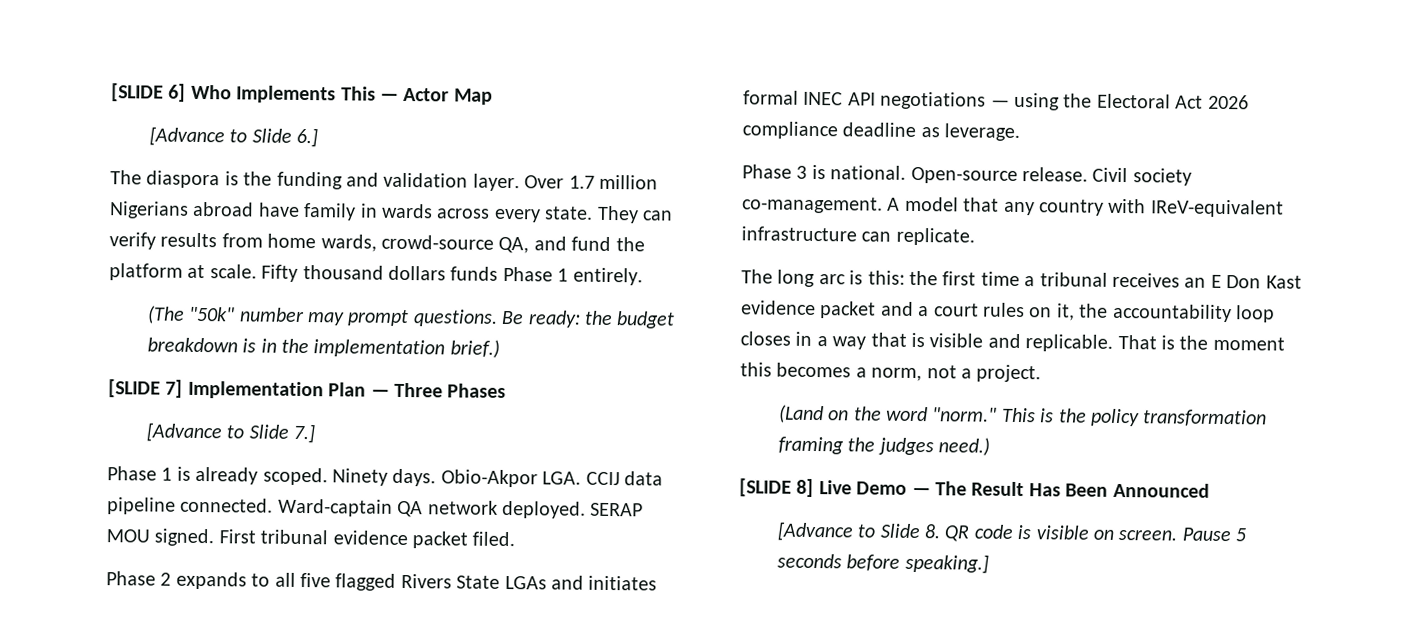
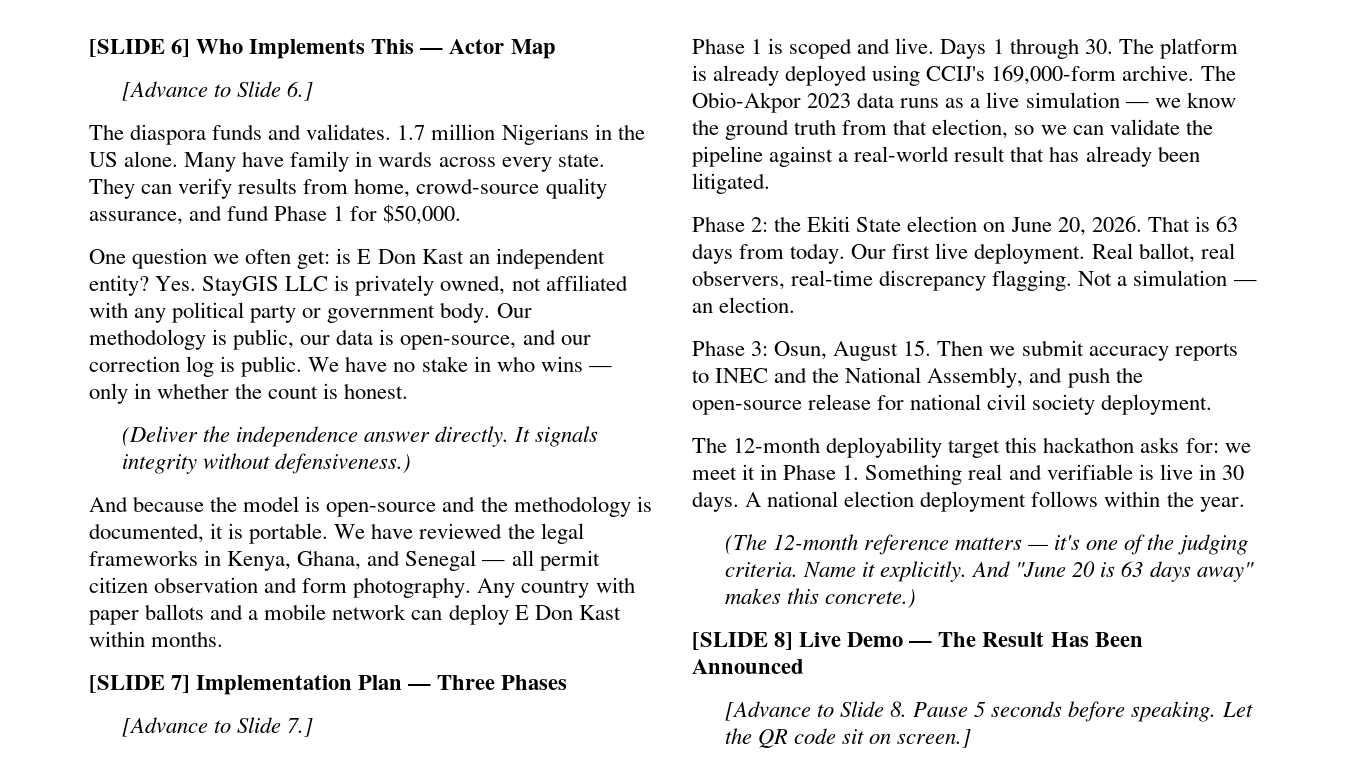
- The diaspora is the funding and validation layer. Over 1.7 million Nigerians abroad have family in wards across every state.
+ The diaspora funds and validates. 1.7 million Nigerians in the US alone. Many have family in wards across every state.
- They can verify results from home wards, crowd-source QA, and fund the platform at scale. Fifty thousand dollars funds Phase 1 entirely.
- (The "50k" number may prompt questions. Be ready: the budget breakdown is in the implementation brief.)
+ They can verify results from home, crowd-source quality assurance, and fund Phase 1 for $50,000.
+ One question we often get: is E Don Kast an independent entity? Yes. StayGIS LLC is privately owned, not affiliated with any political party or government body. Our methodology is public, our data is open-source, and our correction log is public. We have no stake in who wins — only in whether the count is honest.
+ (Deliver the independence answer directly. It signals integrity without defensiveness.)
+ And because the model is open-source and the methodology is documented, it is portable. We have reviewed the legal frameworks in Kenya, Ghana, and Senegal — all permit citizen observation and form photography. Any country with paper ballots and a mobile network can deploy E Don Kast within months.
- Phase 1 is already scoped. Ninety days. Obio-Akpor LGA. CCIJ data pipeline connected. Ward-captain QA network deployed. SERAP MOU signed. First tribunal evidence packet filed.
- Phase 2 expands to all five flagged Rivers State LGAs and initiates formal INEC API negotiations — using the Electoral Act 2026 compliance deadline as leverage.
- Phase 3 is national. Open-source release. Civil society co-management. A model that any country with IReV-equivalent infrastructure can replicate.
- The long arc is this: the first time a tribunal receives an E Don Kast evidence packet and a court rules on it, the accountability loop closes in a way that is visible and replicable. That is the moment this becomes a norm, not a project.
- (Land on the word "norm." This is the policy transformation framing the judges need.)
+ Phase 1 is scoped and live. Days 1 through 30. The platform is already deployed using CCIJ's 169,000-form archive. The Obio-Akpor 2023 data runs as a live simulation — we know the ground truth from that election, so we can validate the pipeline against a real-world result that has already been litigated.
+ Phase 2: the Ekiti State election on June 20, 2026. That is 63 days from today. Our first live deployment. Real ballot, real observers, real-time discrepancy flagging. Not a simulation — an election.
+ Phase 3: Osun, August 15. Then we submit accuracy reports to INEC and the National Assembly, and push the open-source release for national civil society deployment.
+ The 12-month deployability target this hackathon asks for: we meet it in Phase 1. Something real and verifiable is live in 30 days. A national election deployment follows within the year.
+ (The 12-month reference matters — it's one of the judging criteria. Name it explicitly. And "June 20 is 63 days away" makes this concrete.)
- [Advance to Slide 8. QR code is visible on screen. Pause 5 seconds before speaking.]
+ [Advance to Slide 8. Pause 5 seconds before speaking. Let the QR code sit on screen.]

